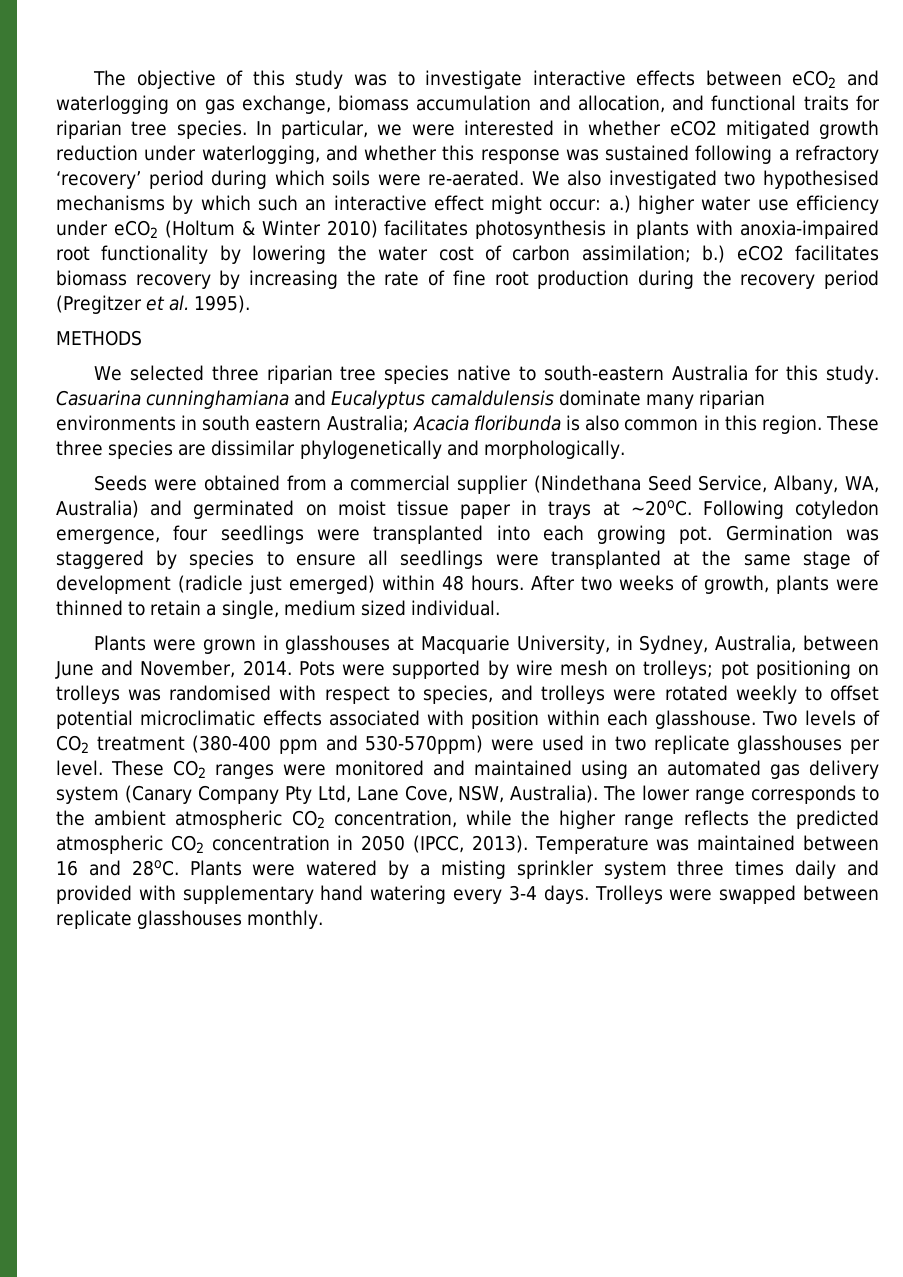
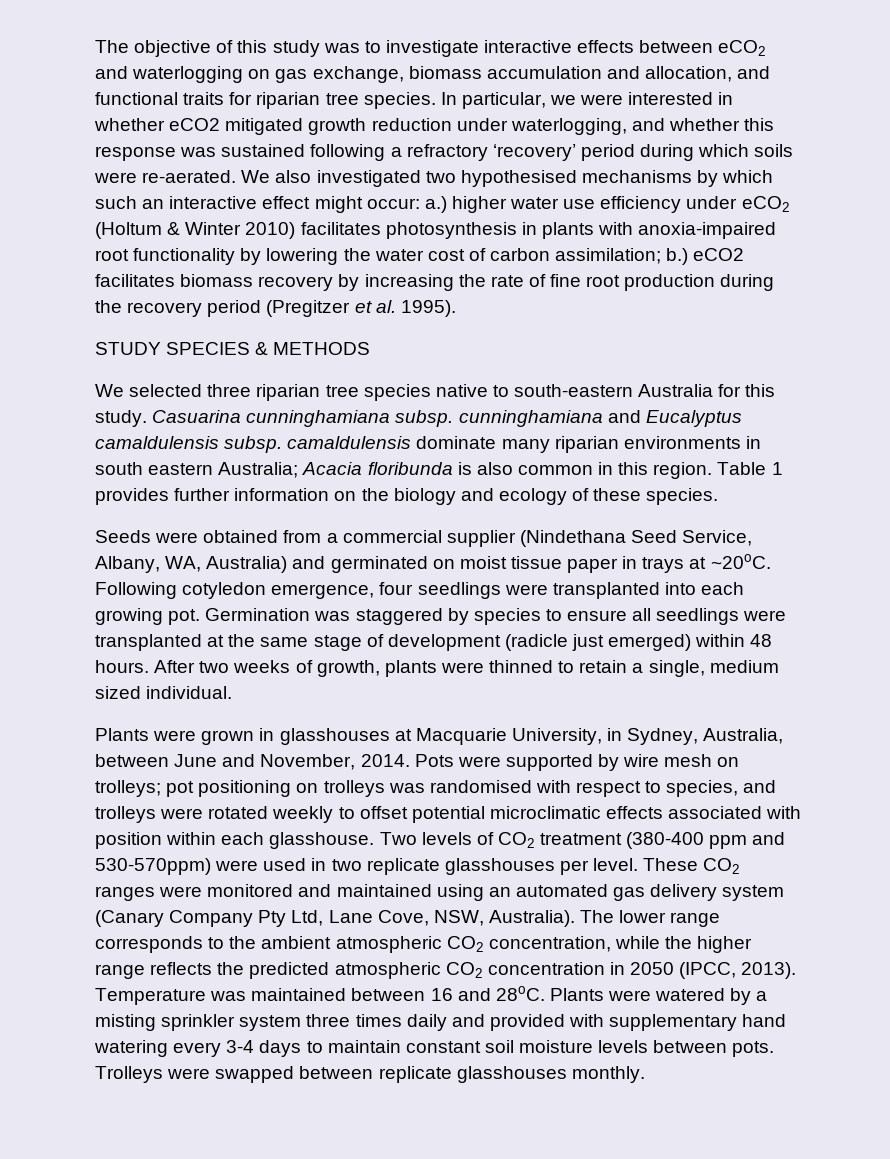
- METHODS
+ STUDY SPECIES & METHODS
- Casuarina cunninghamiana and Eucalyptus camaldulensis dominate many riparian environments in south eastern Australia; Acacia floribunda is also common in this region.
+ Casuarina cunninghamiana subsp. cunninghamiana and Eucalyptus camaldulensis subsp. camaldulensis dominate many riparian environments in south eastern Australia; Acacia floribunda is also common in this region.
- These three species are dissimilar phylogenetically and morphologically.
+ Table 1 provides further information on the biology and ecology of these species.
- Plants were watered by a misting sprinkler system three times daily and provided with supplementary hand watering every 3-4 days.
+ Plants were watered by a misting sprinkler system three times daily and provided with supplementary hand watering every 3-4 days to maintain constant soil moisture levels between pots.

